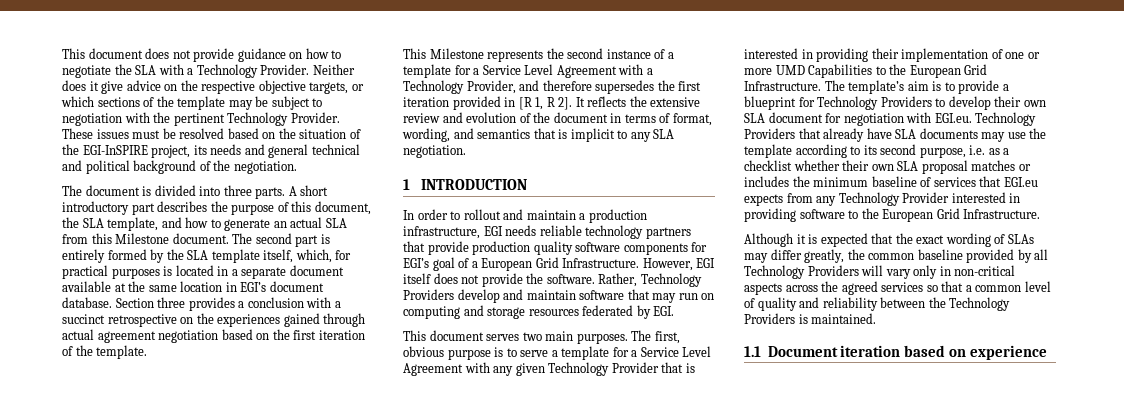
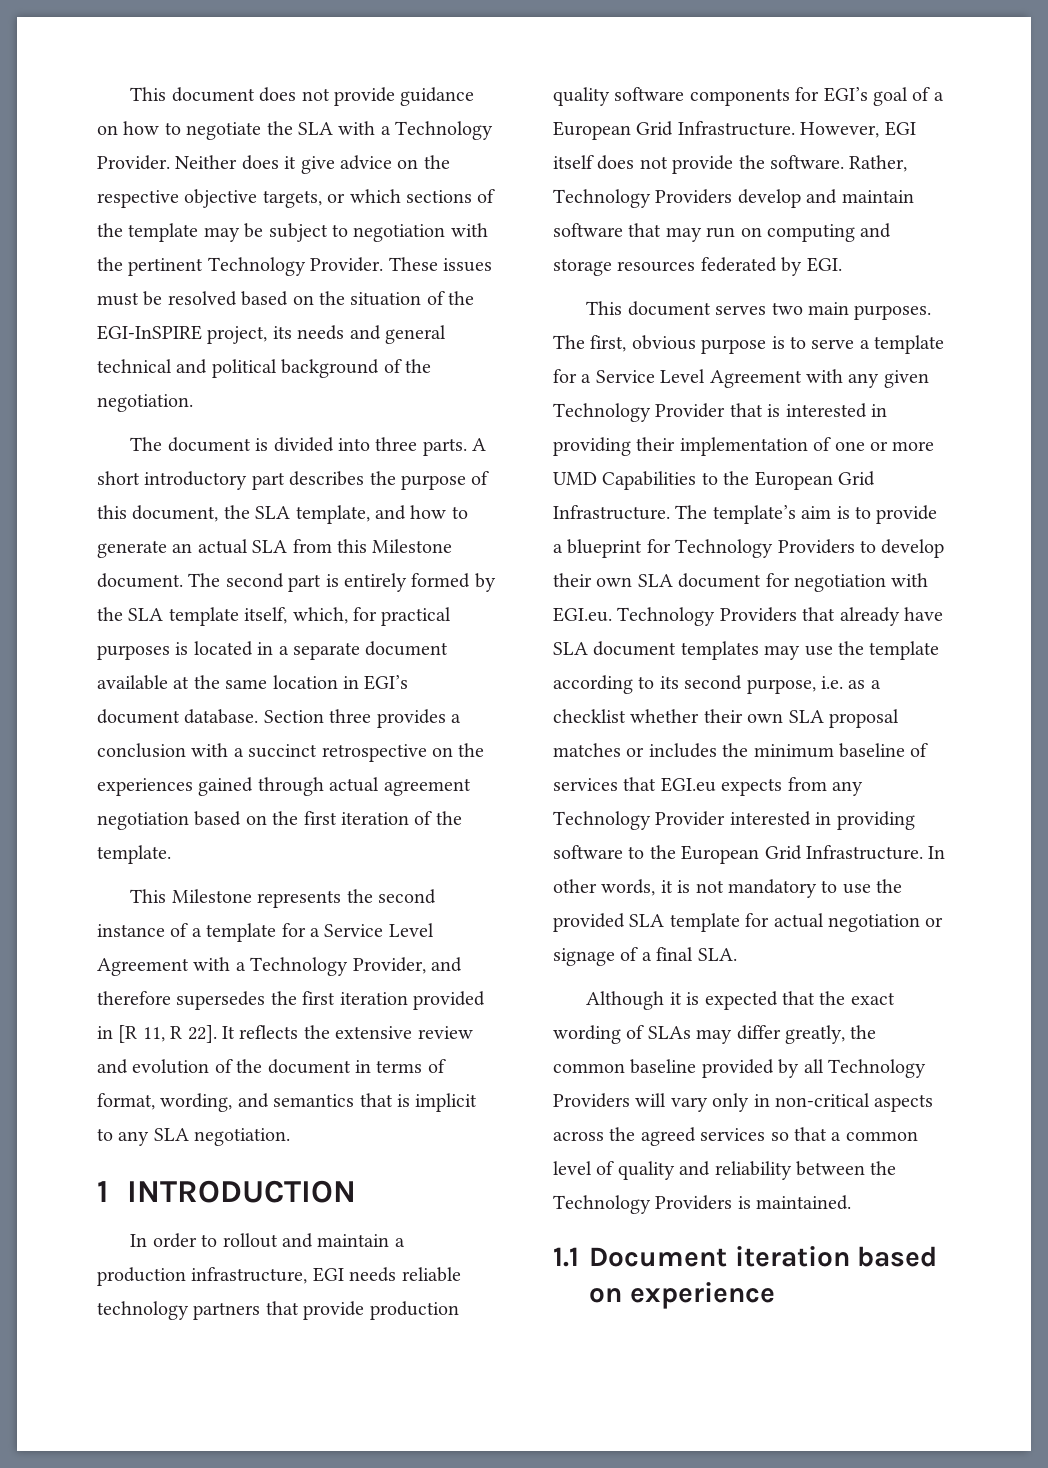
- This Milestone represents the second instance of a template for a Service Level Agreement with a Technology Provider, and therefore supersedes the first iteration provided in [R 1, R 2].
+ This Milestone represents the second instance of a template for a Service Level Agreement with a Technology Provider, and therefore supersedes the first iteration provided in [R 11, R 22].
- The template’s aim is to provide a blueprint for Technology Providers to develop their own SLA document for negotiation with EGI.eu. Technology Providers that already have SLA documents may use the template according to its second purpose, i.e. as a checklist whether their own SLA proposal matches or includes the minimum baseline of services that EGI.eu expects from any Technology Provider interested in providing software to the European Grid Infrastructure.
+ The template’s aim is to provide a blueprint for Technology Providers to develop their own SLA document for negotiation with EGI.eu. Technology Providers that already have SLA document templates may use the template according to its second purpose, i.e. as a checklist whether their own SLA proposal matches or includes the minimum baseline of services that EGI.eu expects from any Technology Provider interested in providing software to the European Grid Infrastructure. In other words, it is not mandatory to use the provided SLA template for actual negotiation or signage of a final SLA.

